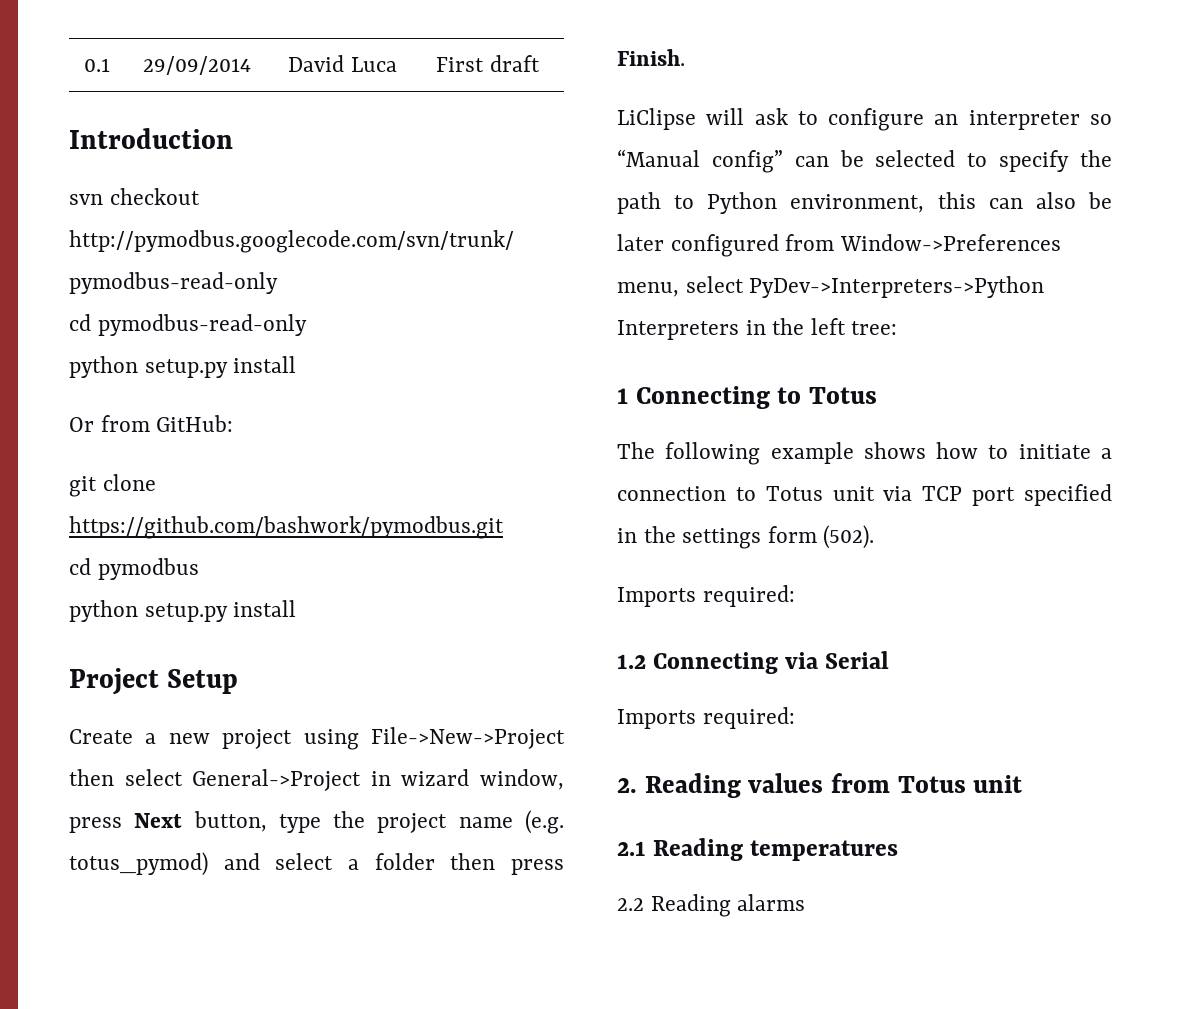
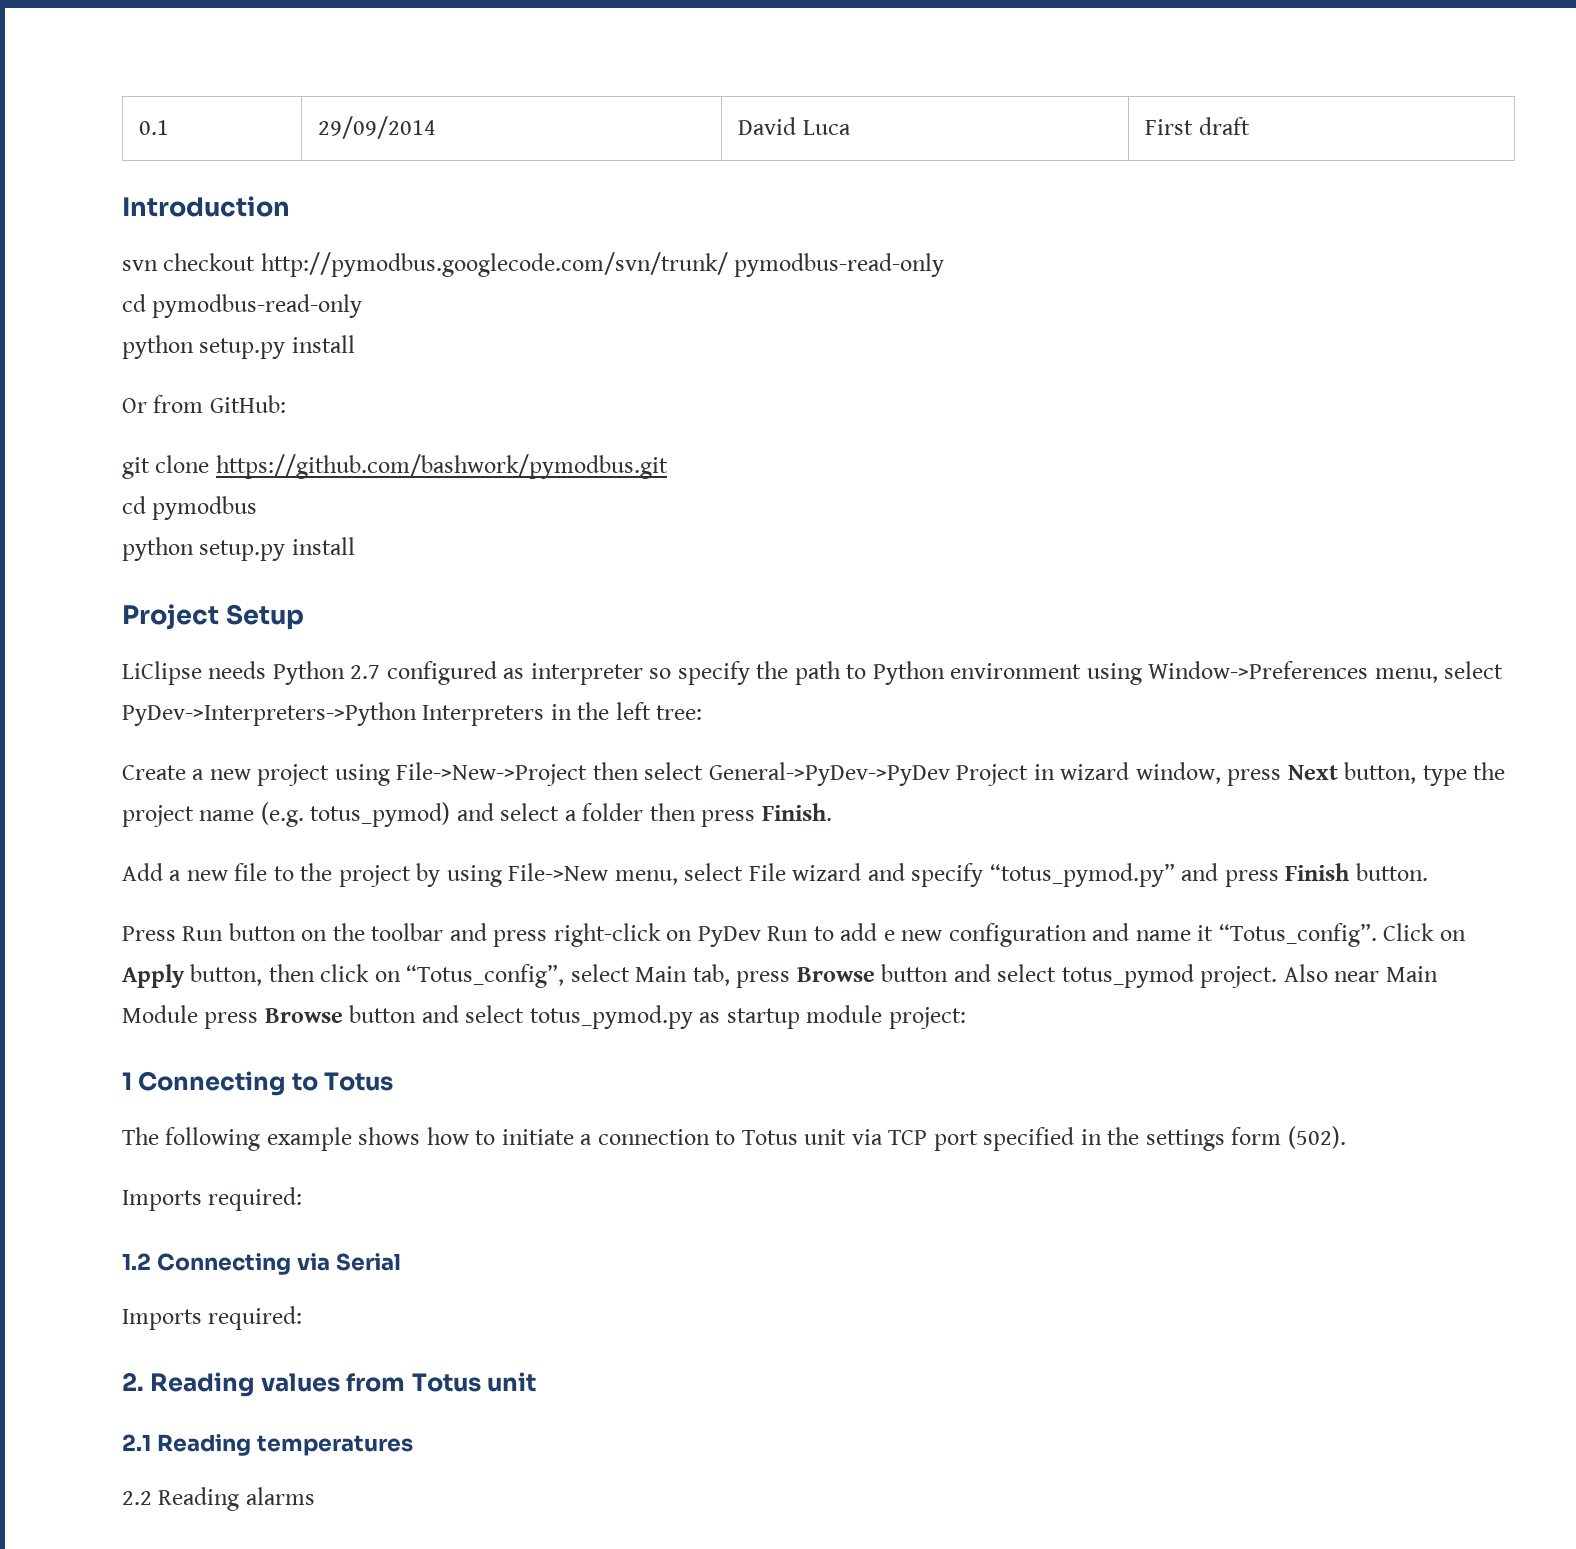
+ LiClipse needs Python 2.7 configured as interpreter so specify the path to Python environment using Window->Preferences menu, select PyDev->Interpreters->Python Interpreters in the left tree:
- Create a new project using File->New->Project then select General->Project in wizard window, press Next button, type the project name (e.g. totus_pymod) and select a folder then press Finish.
+ Create a new project using File->New->Project then select General->PyDev->PyDev Project in wizard window, press Next button, type the project name (e.g. totus_pymod) and select a folder then press Finish.
- LiClipse will ask to configure an interpreter so “Manual config” can be selected to specify the path to Python environment, this can also be later configured from Window->Preferences menu, select PyDev->Interpreters->Python Interpreters in the left tree:
+ Add a new file to the project by using File->New menu, select File wizard and specify “totus_pymod.py” and press Finish button.
+ Press Run button on the toolbar and press right-click on PyDev Run to add e new configuration and name it “Totus_config”. Click on Apply button, then click on “Totus_config”, select Main tab, press Browse button and select totus_pymod project. Also near Main Module press Browse button and select totus_pymod.py as startup module project:

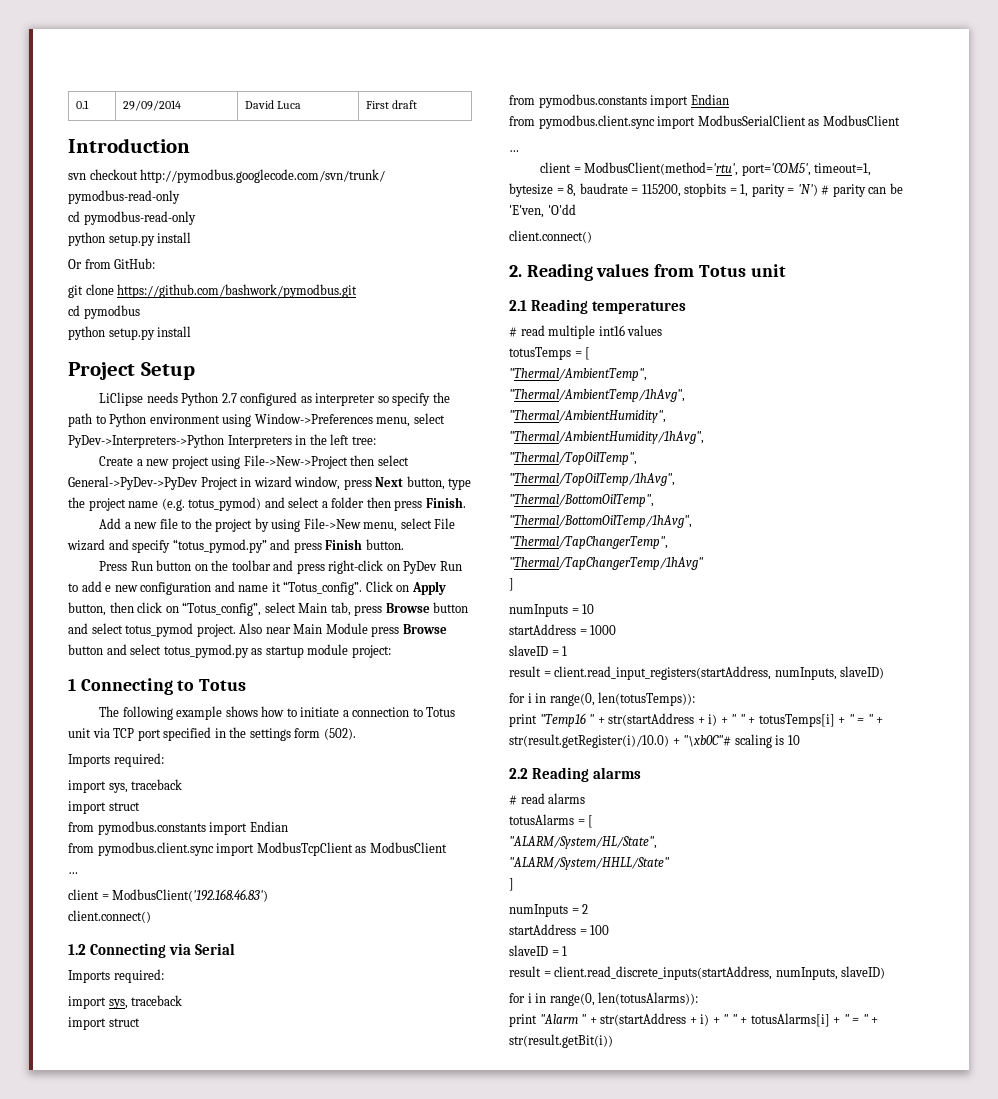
  The following example shows how to initiate a connection to Totus unit via TCP port specified in the settings form (502).
  Imports required:
+ import sys, traceback
+ import struct
+ from pymodbus.constants import Endian
+ from pymodbus.client.sync import ModbusTcpClient as ModbusClient
+ …
+ client = ModbusClient('192.168.46.83')
+ client.connect()
  1.2 Connecting via Serial
  Imports required:
+ import sys, traceback
+ import struct
+ from pymodbus.constants import Endian
+ from pymodbus.client.sync import ModbusSerialClient as ModbusClient
+ …
+ client = ModbusClient(method='rtu', port='COM5', timeout=1, bytesize = 8, baudrate = 115200, stopbits = 1, parity = 'N') # parity can be 'E'ven, 'O'dd
+ client.connect()
+ # read multiple int16 values
+ totusTemps = [
+ "Thermal/AmbientTemp",
+ "Thermal/AmbientTemp/1hAvg",
+ "Thermal/AmbientHumidity",
+ "Thermal/AmbientHumidity/1hAvg",
+ "Thermal/TopOilTemp",
+ "Thermal/TopOilTemp/1hAvg",
+ "Thermal/BottomOilTemp",
+ "Thermal/BottomOilTemp/1hAvg",
+ "Thermal/TapChangerTemp",
+ "Thermal/TapChangerTemp/1hAvg"
+ ]
+ numInputs = 10
+ startAddress = 1000
+ slaveID = 1
+ result = client.read_input_registers(startAddress, numInputs, slaveID)
+ for i in range(0, len(totusTemps)):
+ print "Temp16 " + str(startAddress + i) + " " + totusTemps[i] + " = " + str(result.getRegister(i)/10.0) + "\xb0C"# scaling is 10
  2.2 Reading alarms
+ # read alarms
+ totusAlarms = [
+ "ALARM/System/HL/State",
+ "ALARM/System/HHLL/State"
+ ]
+ numInputs = 2
+ startAddress = 100
+ slaveID = 1
+ result = client.read_discrete_inputs(startAddress, numInputs, slaveID)
+ for i in range(0, len(totusAlarms)):
+ print "Alarm " + str(startAddress + i) + " " + totusAlarms[i] + " = " + str(result.getBit(i))

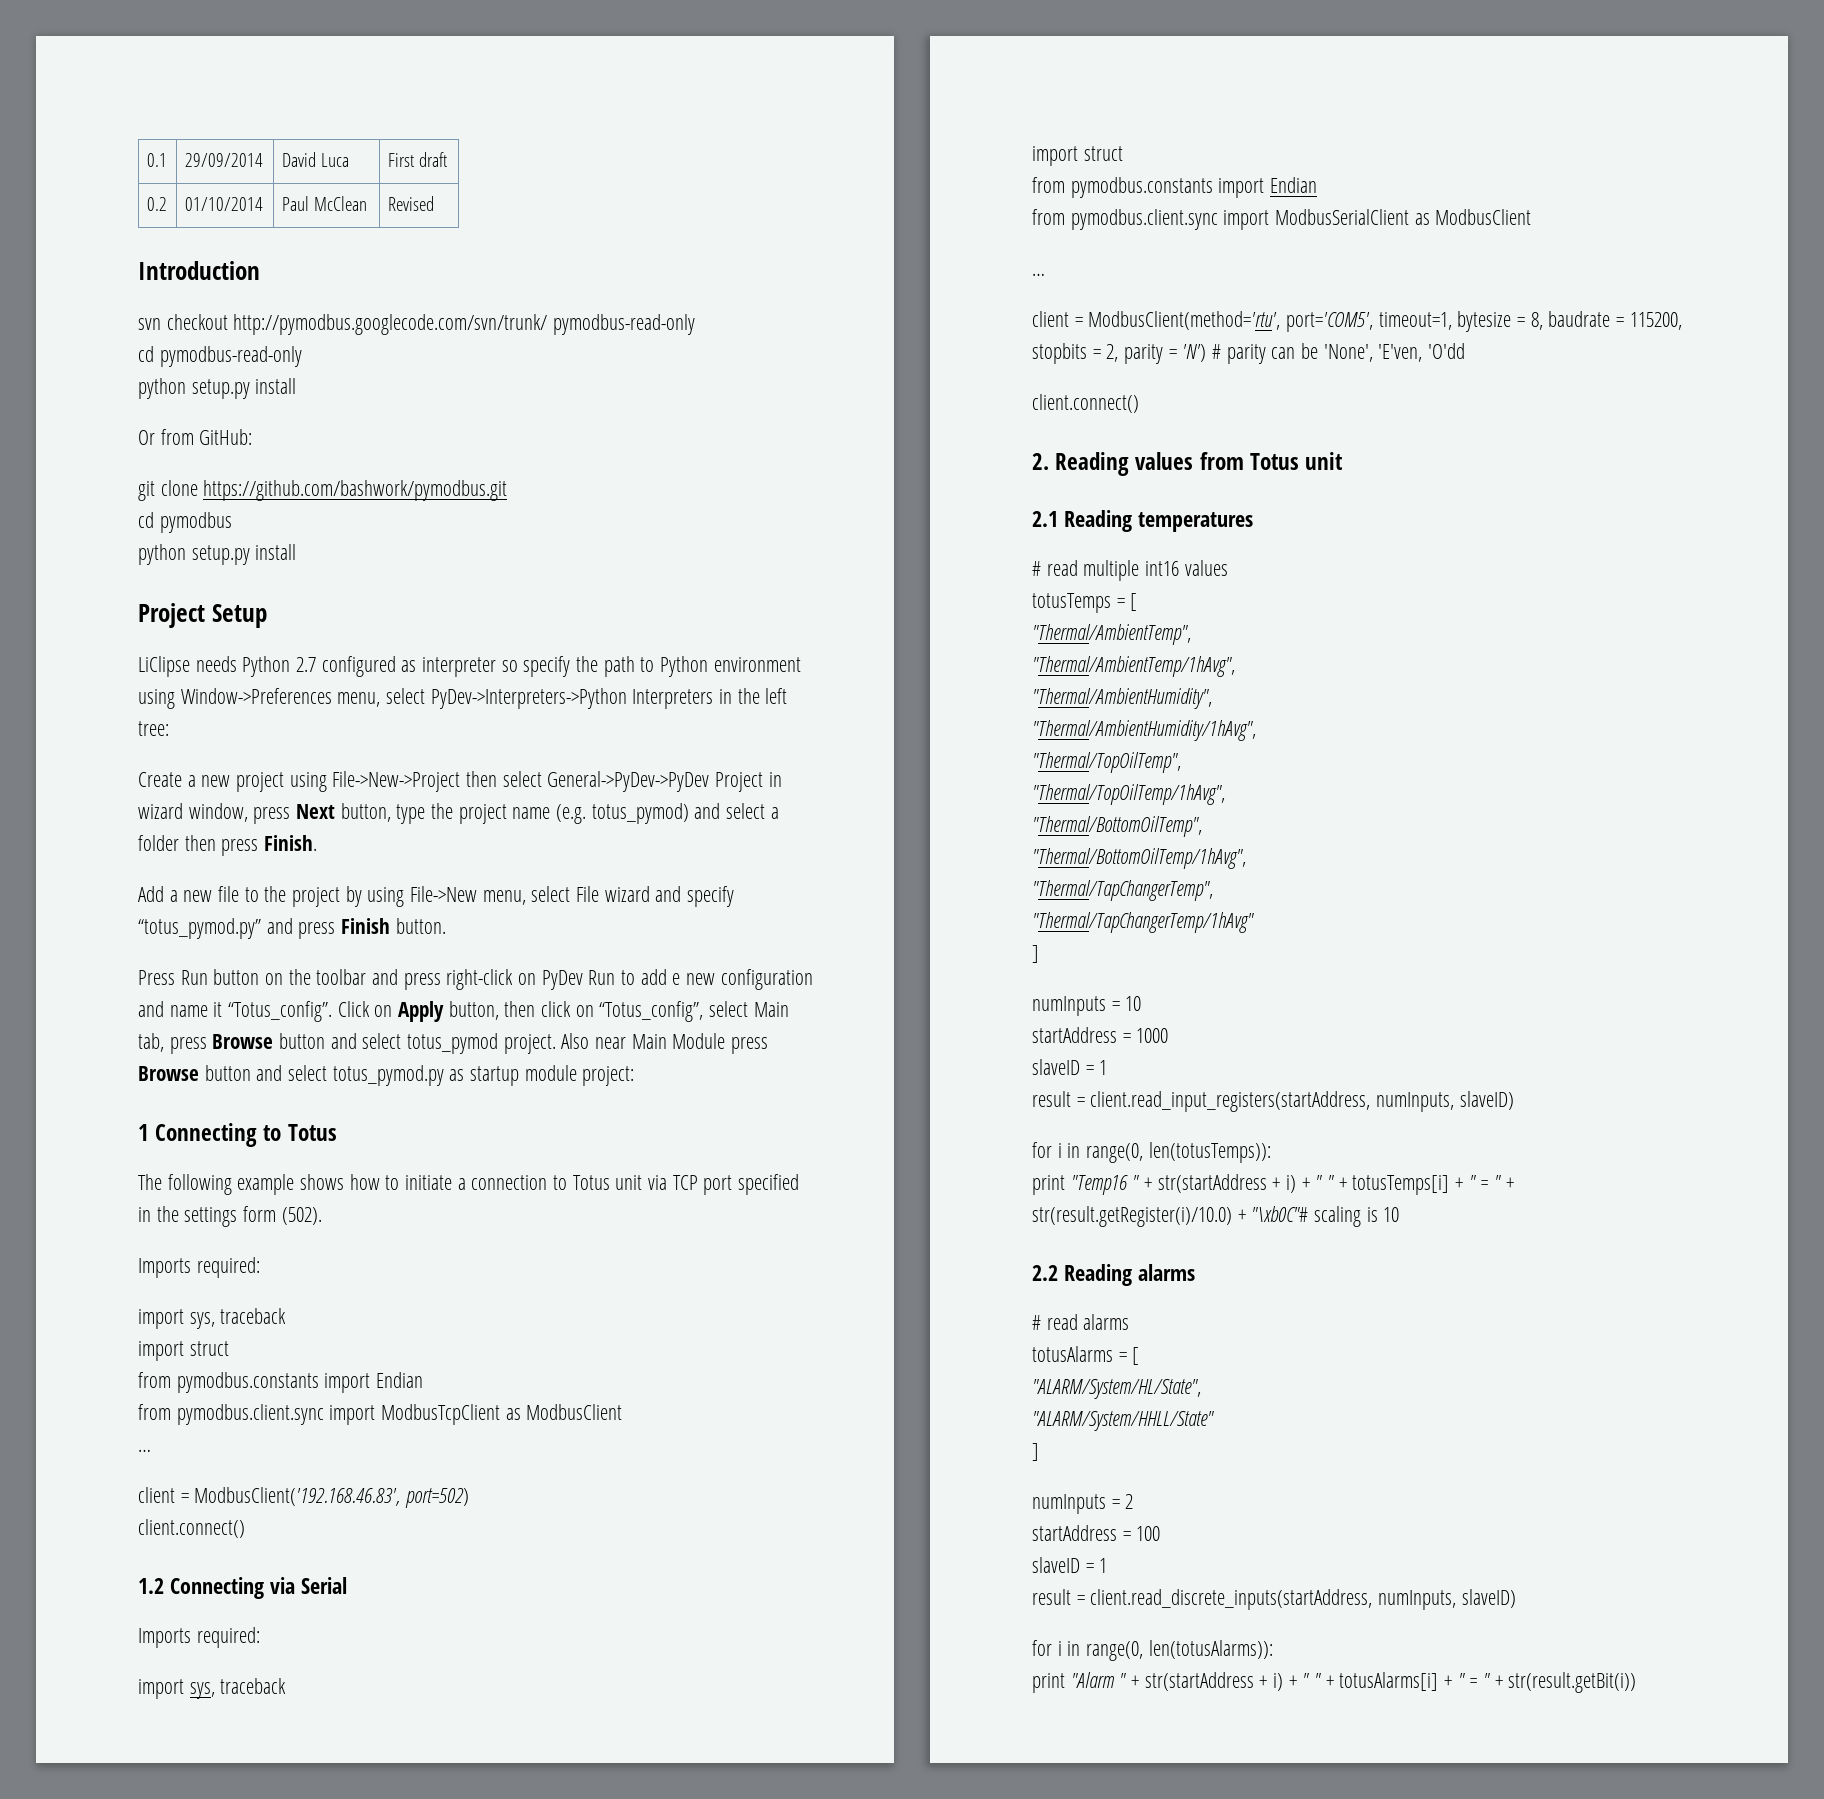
+ 0.2 | 01/10/2014 | Paul McClean | Revised
- client = ModbusClient('192.168.46.83')
+ client = ModbusClient('192.168.46.83', port=502)
- client = ModbusClient(method='rtu', port='COM5', timeout=1, bytesize = 8, baudrate = 115200, stopbits = 1, parity = 'N') # parity can be 'E'ven, 'O'dd
+ client = ModbusClient(method='rtu', port='COM5', timeout=1, bytesize = 8, baudrate = 115200, stopbits = 2, parity = 'N') # parity can be 'None', 'E'ven, 'O'dd

